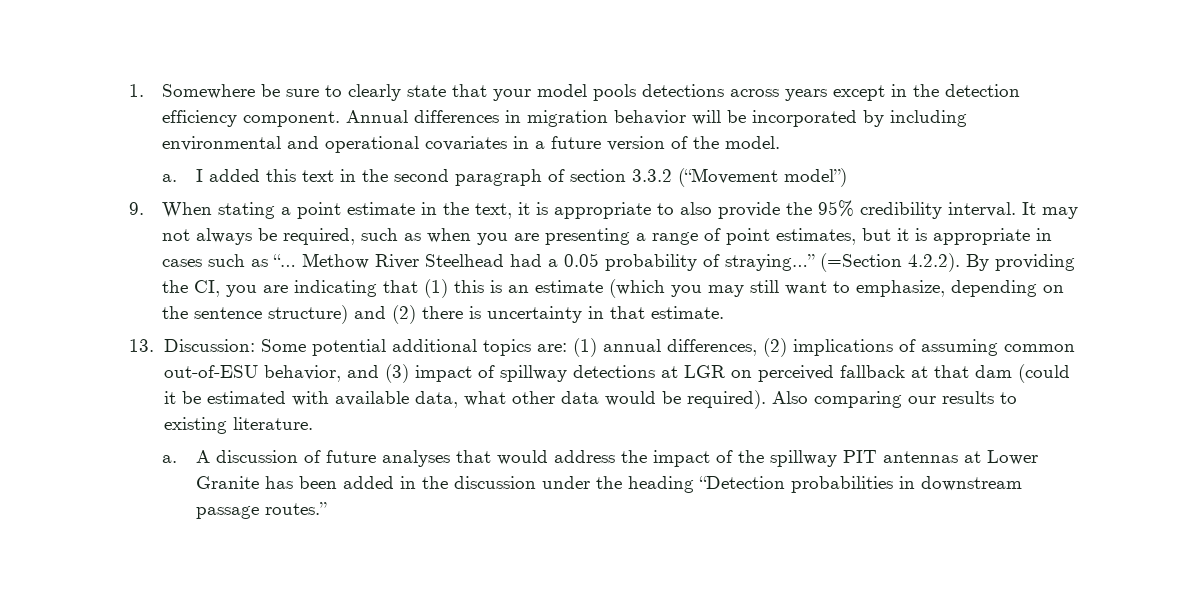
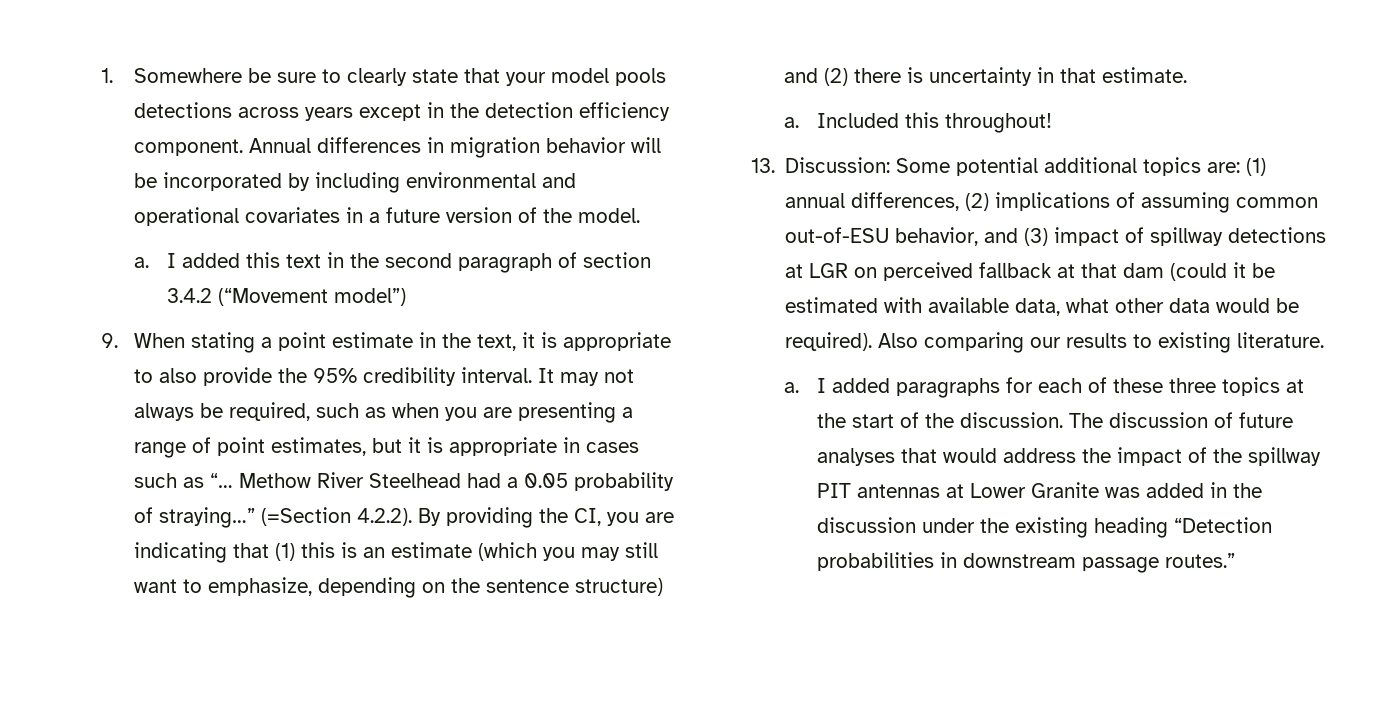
- I added this text in the second paragraph of section 3.3.2 (“Movement model”)
+ I added this text in the second paragraph of section 3.4.2 (“Movement model”)
+ a. Included this throughout!
- A discussion of future analyses that would address the impact of the spillway PIT antennas at Lower Granite has been added in the discussion under the heading “Detection probabilities in downstream passage routes.”
+ I added paragraphs for each of these three topics at the start of the discussion. The discussion of future analyses that would address the impact of the spillway PIT antennas at Lower Granite was added in the discussion under the existing heading “Detection probabilities in downstream passage routes.”

